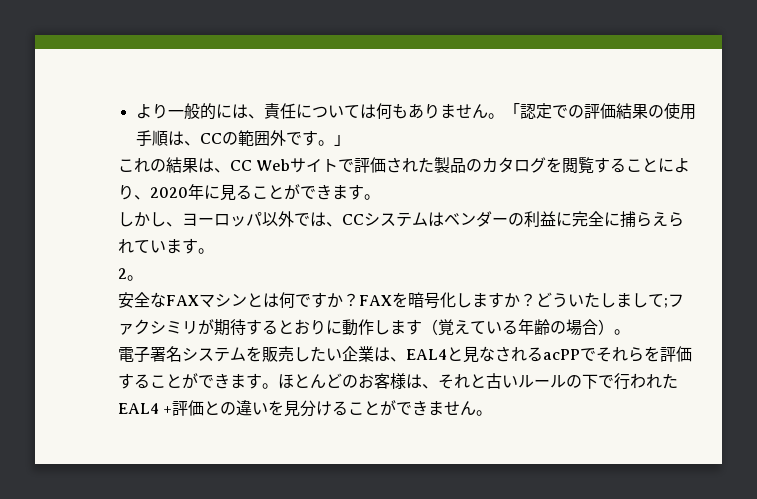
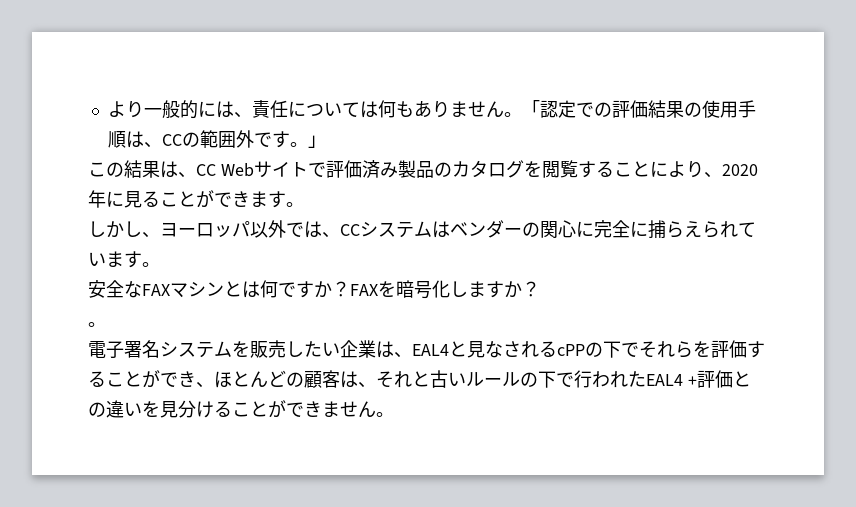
- これの結果は、CC Webサイトで評価された製品のカタログを閲覧することにより、2020年に見ることができます。
+ この結果は、CC Webサイトで評価済み製品のカタログを閲覧することにより、2020年に見ることができます。
- しかし、ヨーロッパ以外では、CCシステムはベンダーの利益に完全に捕らえられています。
+ しかし、ヨーロッパ以外では、CCシステムはベンダーの関心に完全に捕らえられています。
- 2。
- FAXを暗号化しますか？どういたしまして;ファクシミリが期待するとおりに動作します（覚えている年齢の場合）。
+ FAXを暗号化しますか？
+ 。
- 電子署名システムを販売したい企業は、EAL4と見なされるacPPでそれらを評価することができます。ほとんどのお客様は、それと古いルールの下で行われたEAL4 +評価との違いを見分けることができません。
+ 電子署名システムを販売したい企業は、EAL4と見なされるcPPの下でそれらを評価することができ、ほとんどの顧客は、それと古いルールの下で行われたEAL4 +評価との違いを見分けることができません。

